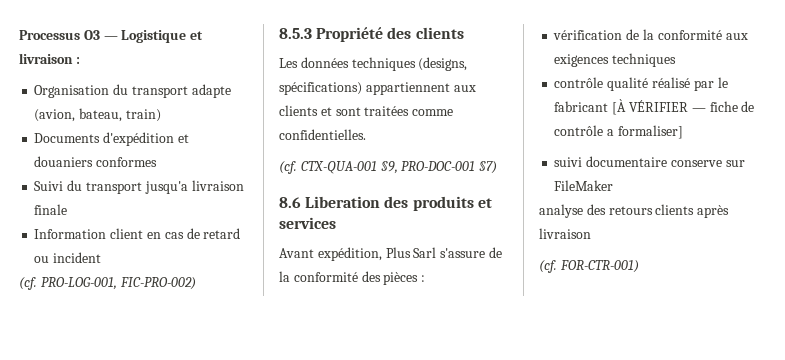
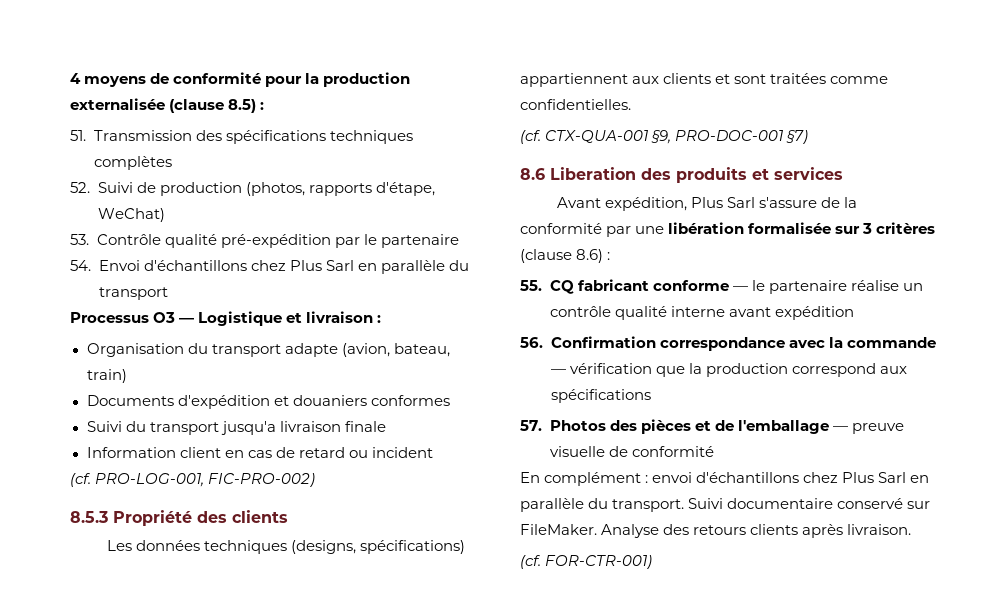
+ 4 moyens de conformité pour la production externalisée (clause 8.5) :
+ 51. Transmission des spécifications techniques complètes
+ 52. Suivi de production (photos, rapports d'étape, WeChat)
+ 53. Contrôle qualité pré-expédition par le partenaire
+ 54. Envoi d'échantillons chez Plus Sarl en parallèle du transport
- Avant expédition, Plus Sarl s'assure de la conformité des pièces :
- vérification de la conformité aux exigences techniques
- contrôle qualité réalisé par le fabricant [À VÉRIFIER — fiche de contrôle a formaliser]
- suivi documentaire conserve sur FileMaker
- analyse des retours clients après livraison
+ Avant expédition, Plus Sarl s'assure de la conformité par une libération formalisée sur 3 critères (clause 8.6) :
+ 55. CQ fabricant conforme — le partenaire réalise un contrôle qualité interne avant expédition
+ 56. Confirmation correspondance avec la commande — vérification que la production correspond aux spécifications
+ 57. Photos des pièces et de l'emballage — preuve visuelle de conformité
+ En complément : envoi d'échantillons chez Plus Sarl en parallèle du transport. Suivi documentaire conservé sur FileMaker. Analyse des retours clients après livraison.

